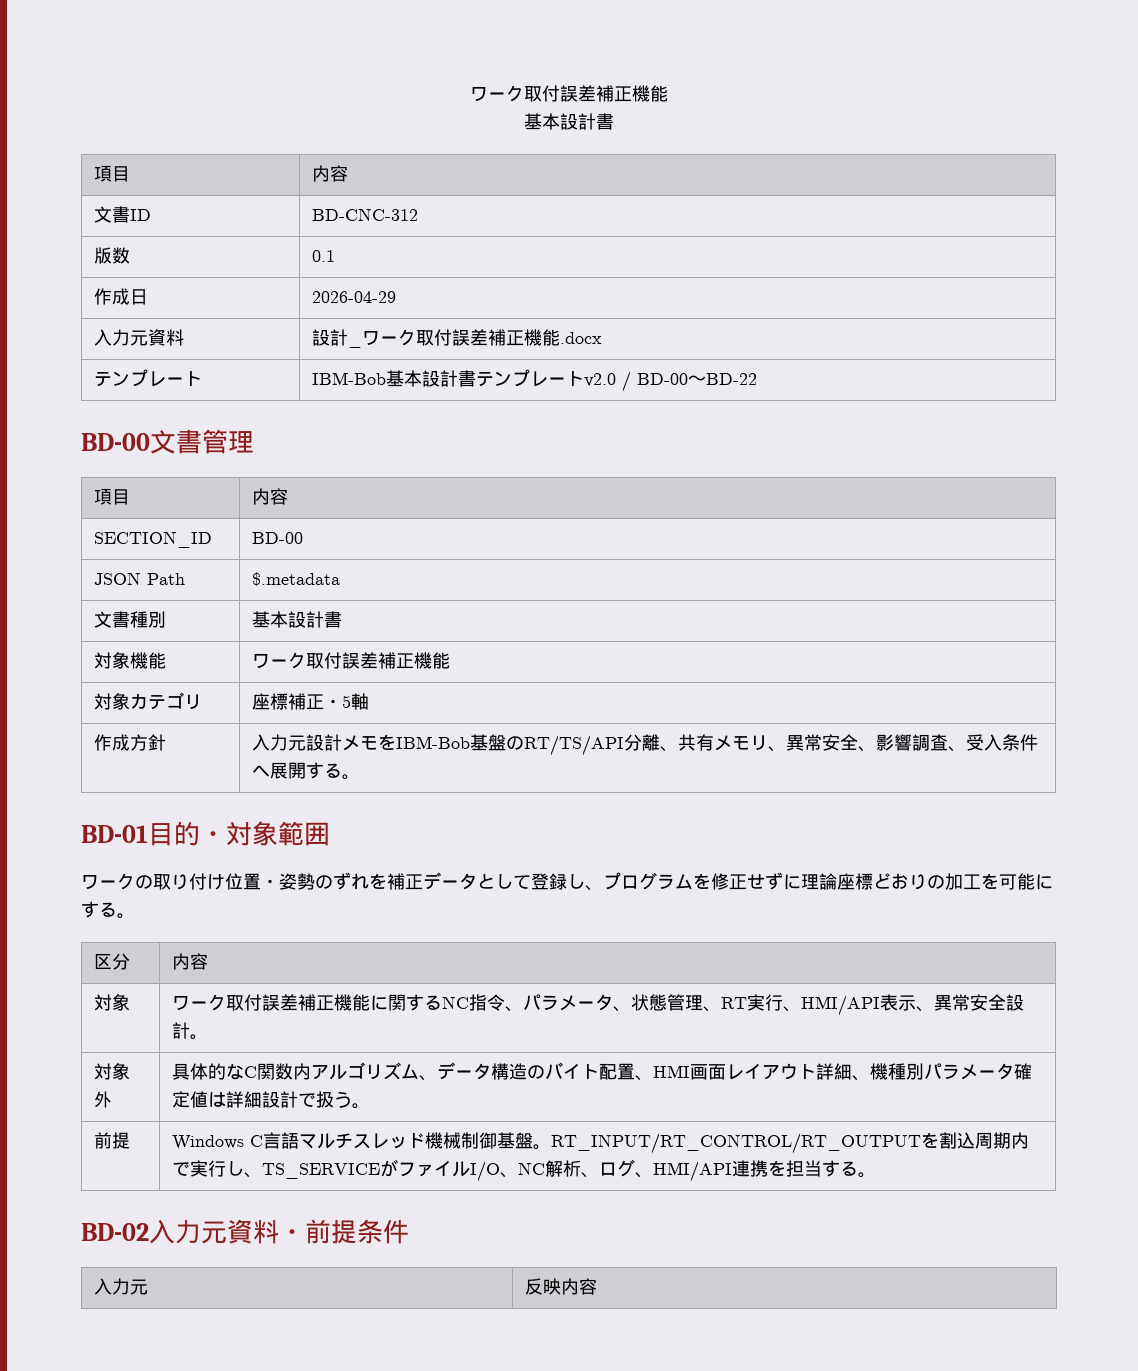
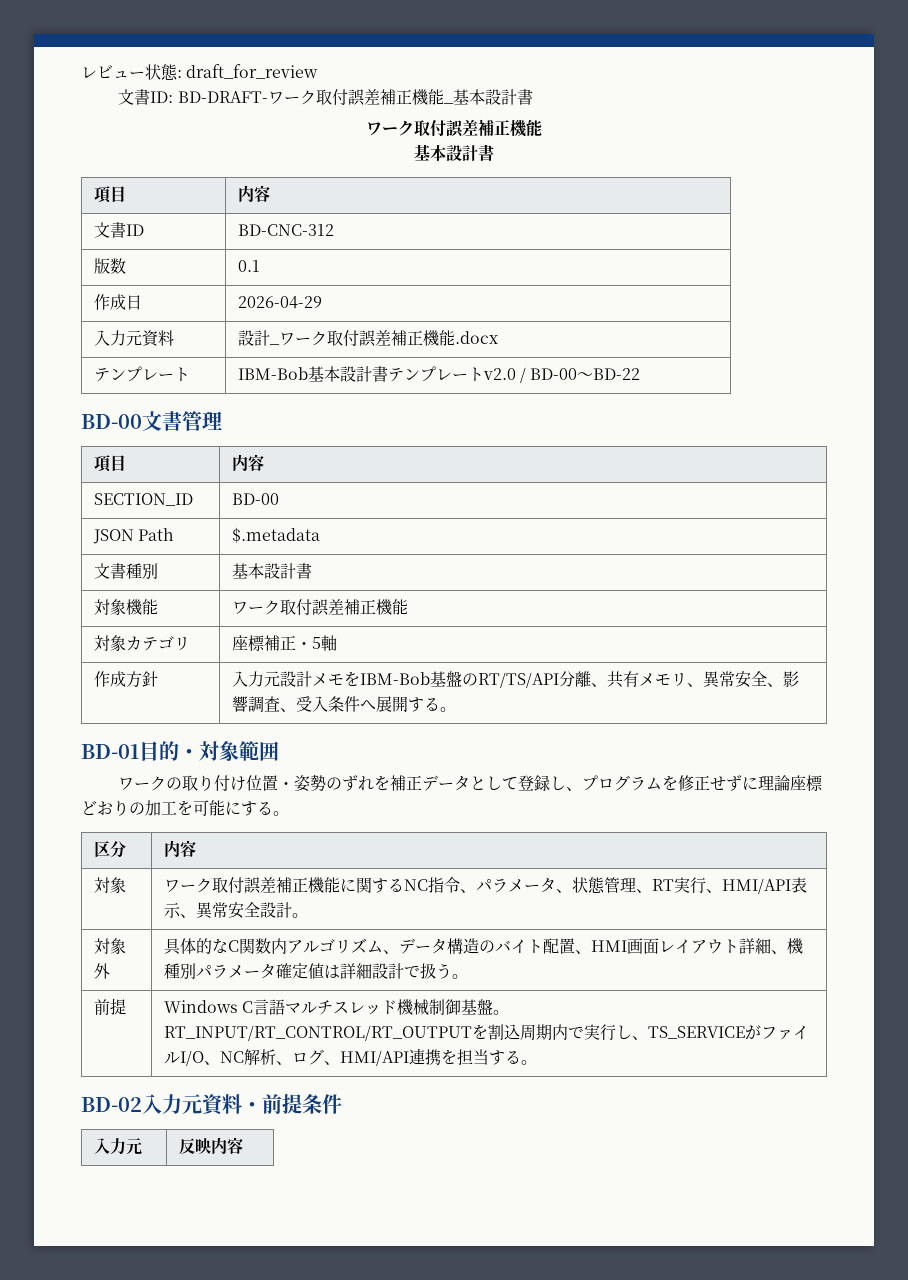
+ レビュー状態: draft_for_review
+ 文書ID: BD-DRAFT-ワーク取付誤差補正機能_基本設計書

